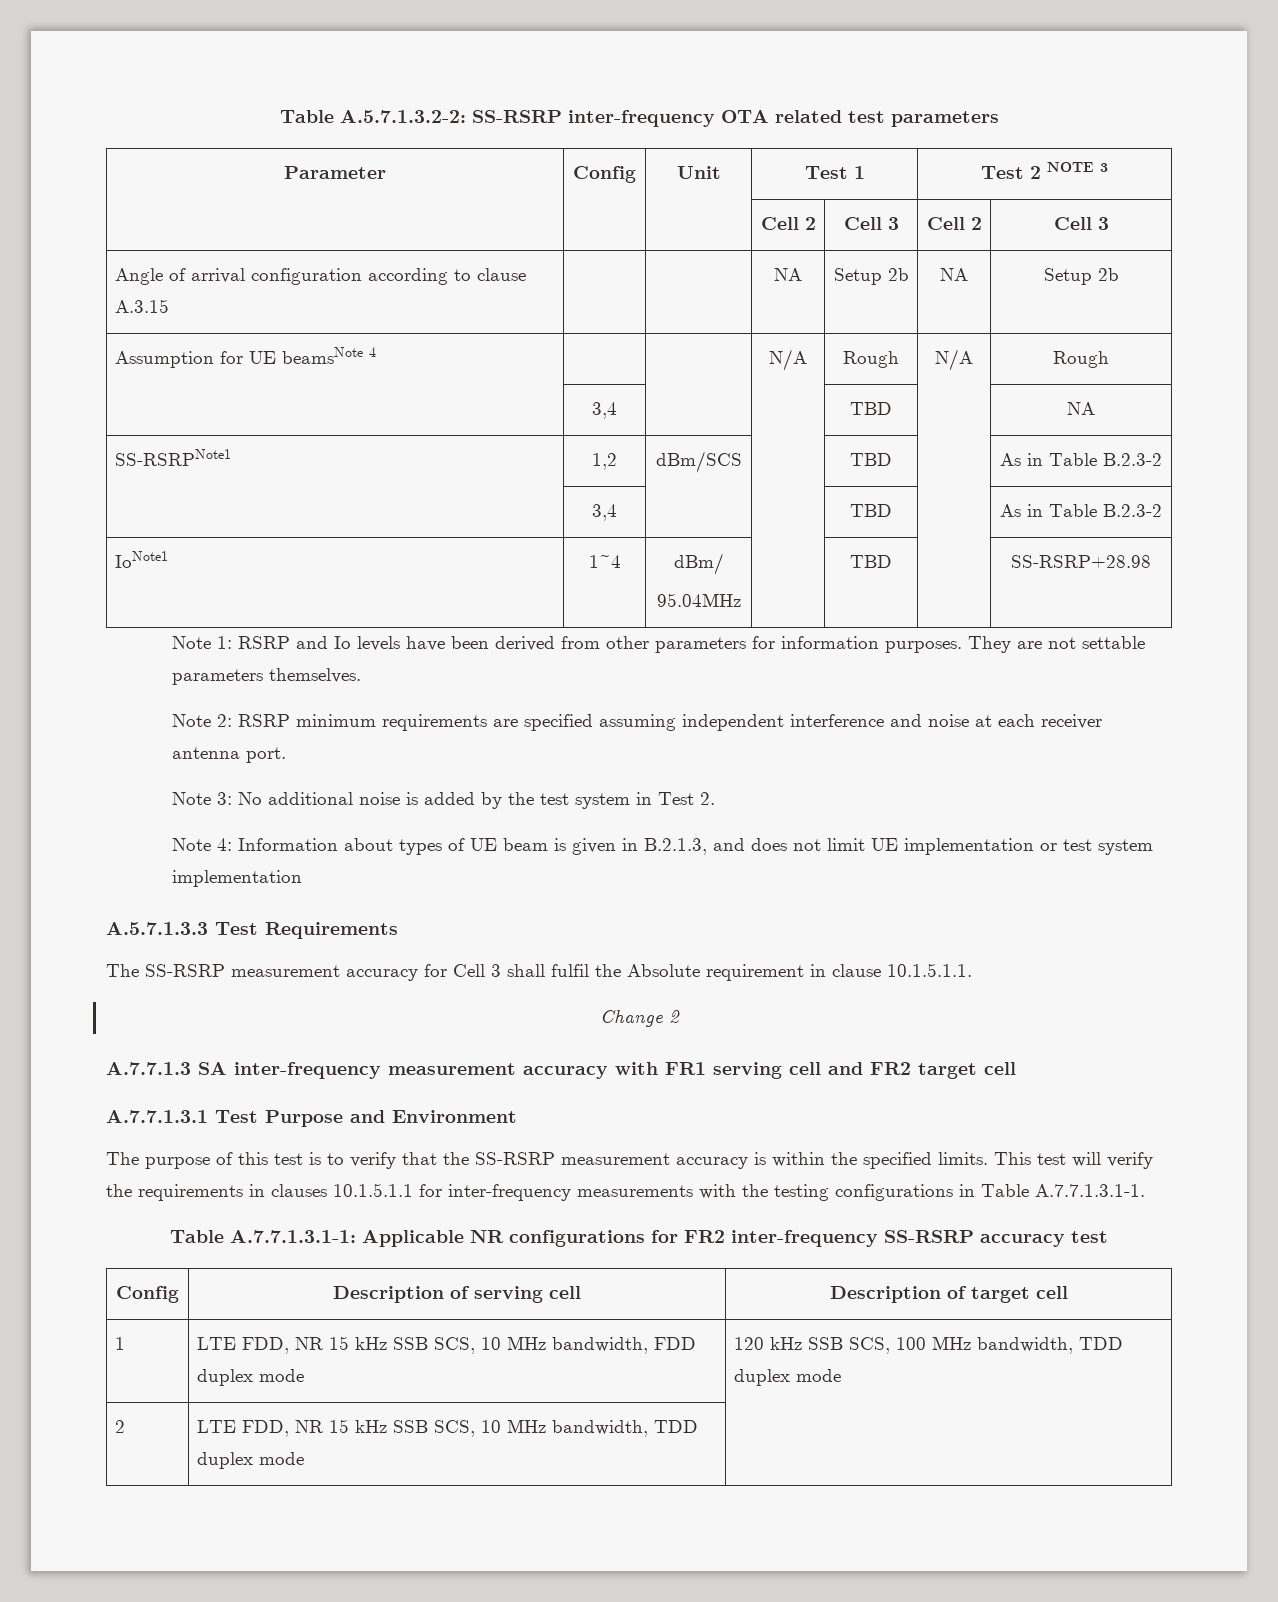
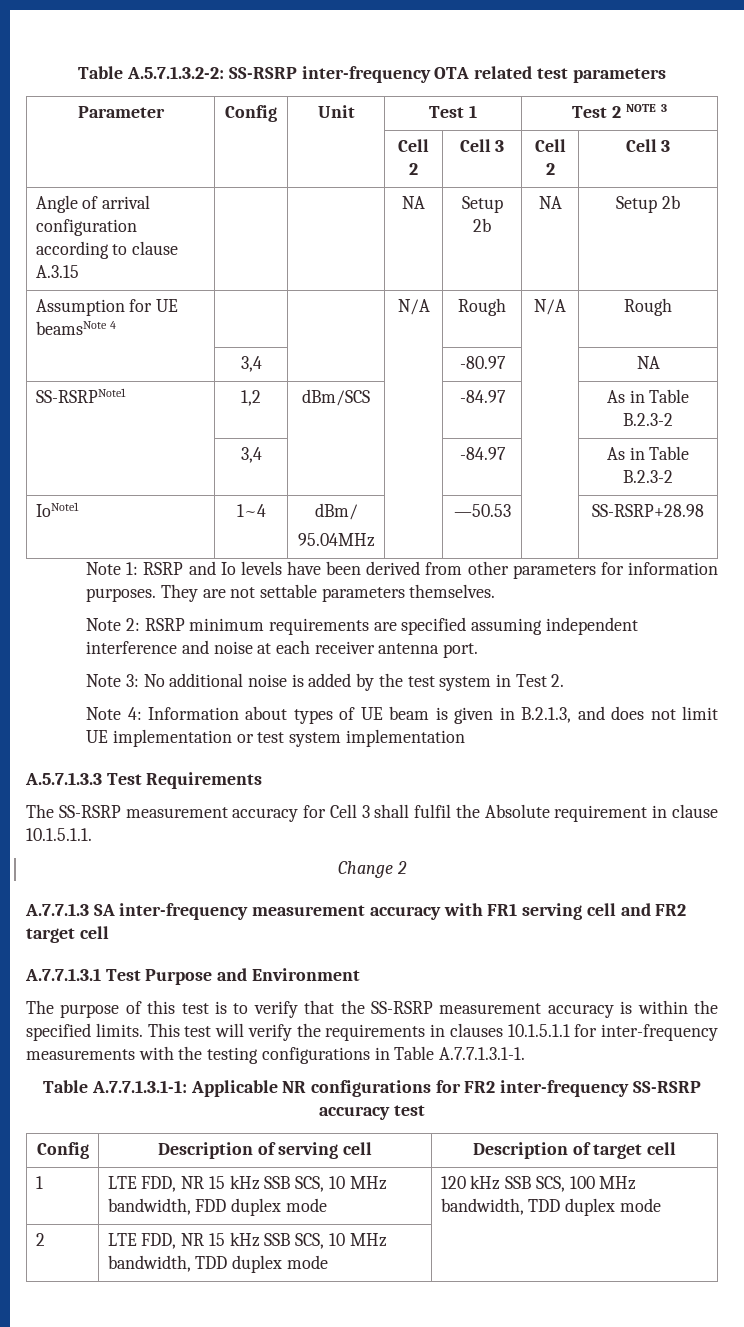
- | 3,4 | | | TBD | | NA
+ | 3,4 | | | -80.97 | | NA
- SS-RSRPNote1 | 1,2 | dBm/SCS | | TBD | | As in Table B.2.3-2
+ SS-RSRPNote1 | 1,2 | dBm/SCS | | -84.97 | | As in Table B.2.3-2
- | 3,4 | | | TBD | | As in Table B.2.3-2
+ | 3,4 | | | -84.97 | | As in Table B.2.3-2
  IoNote1 | 1~4 | dBm/
- 95.04MHz | | TBD | | SS-RSRP+28.98
+ 95.04MHz | | —50.53 | | SS-RSRP+28.98

